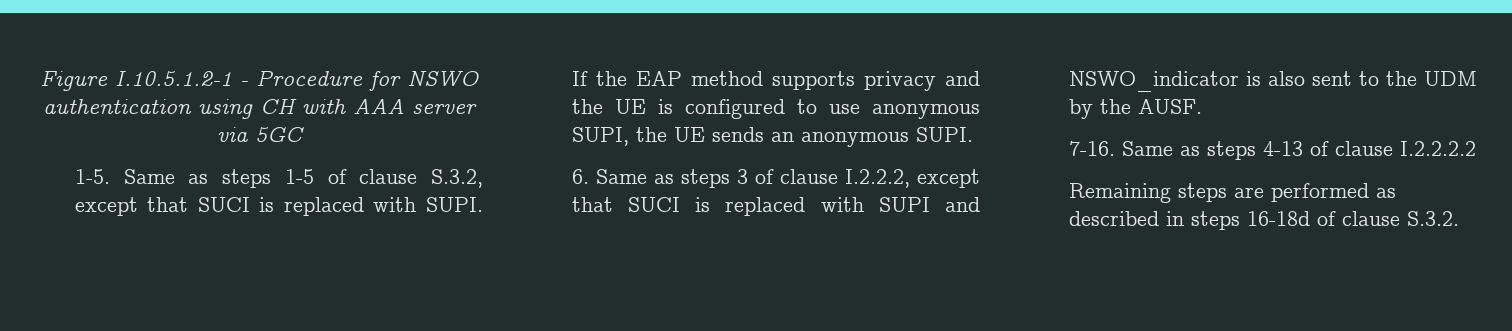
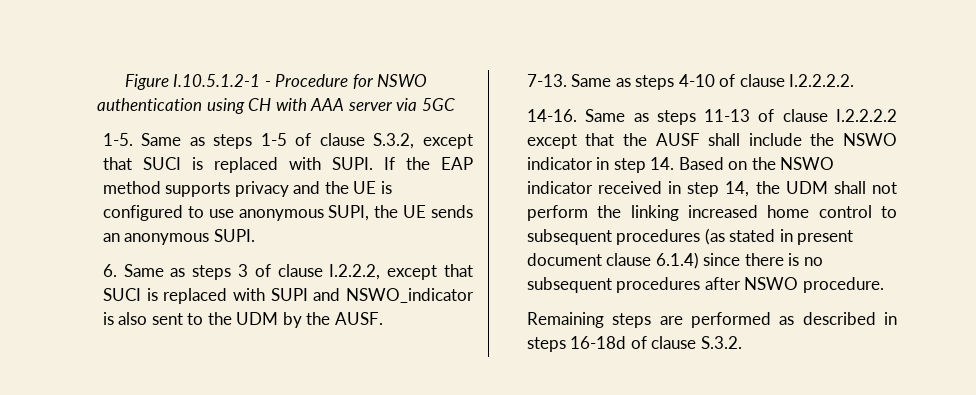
- 7-16. Same as steps 4-13 of clause I.2.2.2.2
+ 7-13. Same as steps 4-10 of clause I.2.2.2.2.
+ 14-16. Same as steps 11-13 of clause I.2.2.2.2 except that the AUSF shall include the NSWO indicator in step 14. Based on the NSWO indicator received in step 14, the UDM shall not perform the linking increased home control to subsequent procedures (as stated in present document clause 6.1.4) since there is no subsequent procedures after NSWO procedure.

